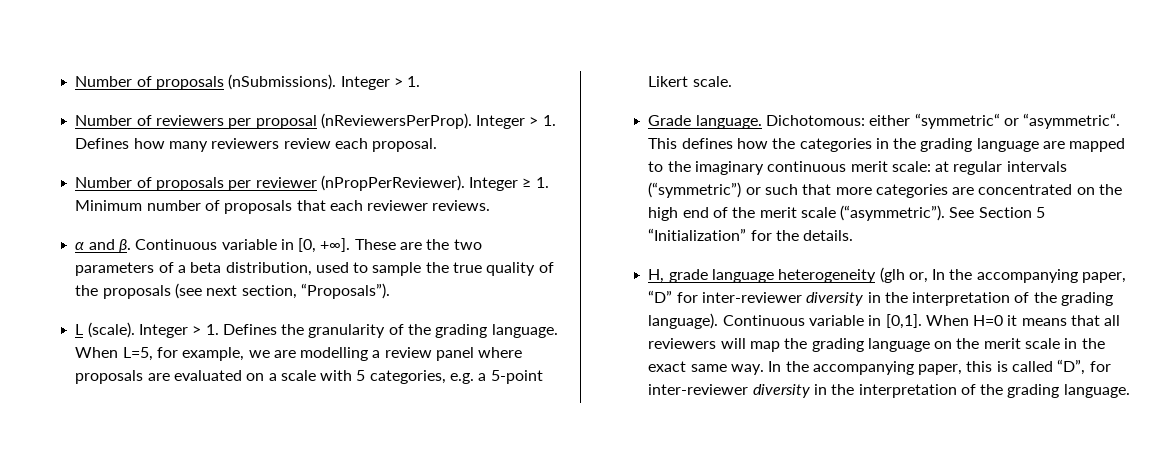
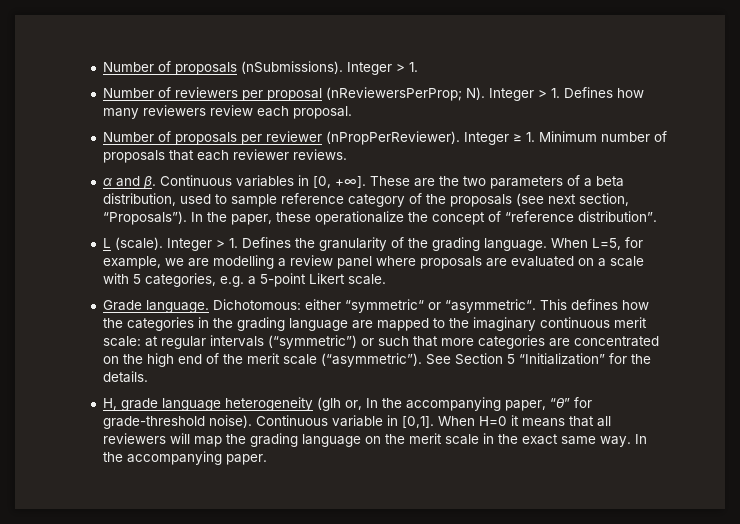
- Number of reviewers per proposal (nReviewersPerProp). Integer > 1. Defines how many reviewers review each proposal.
+ Number of reviewers per proposal (nReviewersPerProp; N). Integer > 1. Defines how many reviewers review each proposal.
- Continuous variable in [0, +∞].
+ Continuous variables in [0, +∞].
- These are the two parameters of a beta distribution, used to sample the true quality of the proposals (see next section, “Proposals”).
+ These are the two parameters of a beta distribution, used to sample reference category of the proposals (see next section, “Proposals”). In the paper, these operationalize the concept of “reference distribution”.
- H, grade language heterogeneity (glh or, In the accompanying paper, “D” for inter-reviewer diversity in the interpretation of the grading language).
+ H, grade language heterogeneity (glh or, In the accompanying paper, “θ” for grade-threshold noise).
- In the accompanying paper, this is called “D”, for inter-reviewer diversity in the interpretation of the grading language.
+ In the accompanying paper.

